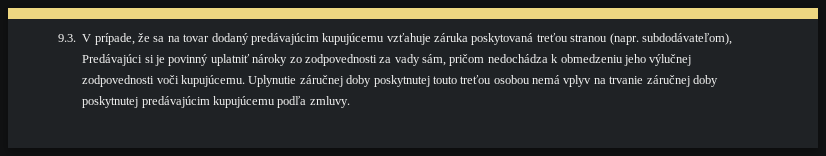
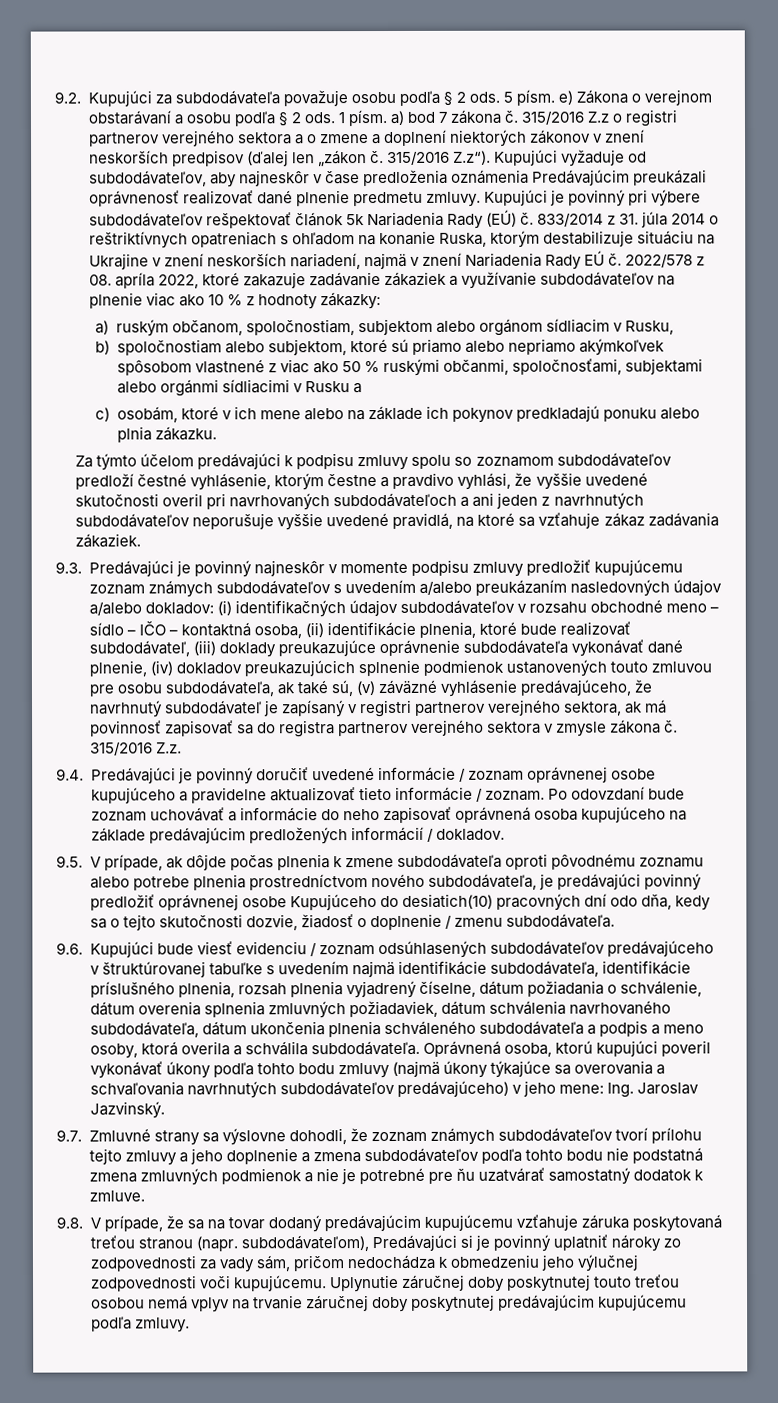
- 9.3. V prípade, že sa na tovar dodaný predávajúcim kupujúcemu vzťahuje záruka poskytovaná treťou stranou (napr. subdodávateľom), Predávajúci si je povinný uplatniť nároky zo zodpovednosti za vady sám, pričom nedochádza k obmedzeniu jeho výlučnej zodpovednosti voči kupujúcemu.
+ 9.2. Kupujúci za subdodávateľa považuje osobu podľa § 2 ods. 5 písm. e) Zákona o verejnom obstarávaní a osobu podľa § 2 ods. 1 písm. a) bod 7 zákona č. 315/2016 Z.z o registri partnerov verejného sektora a o zmene a doplnení niektorých zákonov v znení neskorších predpisov (ďalej len „zákon č. 315/2016 Z.z“). Kupujúci vyžaduje od subdodávateľov, aby najneskôr v čase predloženia oznámenia Predávajúcim preukázali oprávnenosť realizovať dané plnenie predmetu zmluvy. Kupujúci je povinný pri výbere subdodávateľov rešpektovať článok 5k Nariadenia Rady (EÚ) č. 833/2014 z 31. júla 2014 o reštriktívnych opatreniach s ohľadom na konanie Ruska, ktorým destabilizuje situáciu na Ukrajine v znení neskorších nariadení, najmä v znení Nariadenia Rady EÚ č. 2022/578 z 08. apríla 2022, ktoré zakazuje zadávanie zákaziek a využívanie subdodávateľov na plnenie viac ako 10 % z hodnoty zákazky:
+ a) ruským občanom, spoločnostiam, subjektom alebo orgánom sídliacim v Rusku,
+ b) spoločnostiam alebo subjektom, ktoré sú priamo alebo nepriamo akýmkoľvek spôsobom vlastnené z viac ako 50 % ruskými občanmi, spoločnosťami, subjektami alebo orgánmi sídliacimi v Rusku a
+ c) osobám, ktoré v ich mene alebo na základe ich pokynov predkladajú ponuku alebo plnia zákazku.
+ Za týmto účelom predávajúci k podpisu zmluvy spolu so zoznamom subdodávateľov predloží čestné vyhlásenie, ktorým čestne a pravdivo vyhlási, že vyššie uvedené skutočnosti overil pri navrhovaných subdodávateľoch a ani jeden z navrhnutých subdodávateľov neporušuje vyššie uvedené pravidlá, na ktoré sa vzťahuje zákaz zadávania zákaziek.
+ 9.3. Predávajúci je povinný najneskôr v momente podpisu zmluvy predložiť kupujúcemu zoznam známych subdodávateľov s uvedením a/alebo preukázaním nasledovných údajov a/alebo dokladov: (i) identifikačných údajov subdodávateľov v rozsahu obchodné meno – sídlo – IČO – kontaktná osoba, (ii) identifikácie plnenia, ktoré bude realizovať subdodávateľ, (iii) doklady preukazujúce oprávnenie subdodávateľa vykonávať dané plnenie, (iv) dokladov preukazujúcich splnenie podmienok ustanovených touto zmluvou pre osobu subdodávateľa, ak také sú, (v) záväzné vyhlásenie predávajúceho, že navrhnutý subdodávateľ je zapísaný v registri partnerov verejného sektora, ak má povinnosť zapisovať sa do registra partnerov verejného sektora v zmysle zákona č. 315/2016 Z.z.
+ 9.4. Predávajúci je povinný doručiť uvedené informácie / zoznam oprávnenej osobe kupujúceho a pravidelne aktualizovať tieto informácie / zoznam. Po odovzdaní bude zoznam uchovávať a informácie do neho zapisovať oprávnená osoba kupujúceho na základe predávajúcim predložených informácií / dokladov.
+ 9.5. V prípade, ak dôjde počas plnenia k zmene subdodávateľa oproti pôvodnému zoznamu alebo potrebe plnenia prostredníctvom nového subdodávateľa, je predávajúci povinný predložiť oprávnenej osobe Kupujúceho do desiatich(10) pracovných dní odo dňa, kedy sa o tejto skutočnosti dozvie, žiadosť o doplnenie / zmenu subdodávateľa.
+ 9.6. Kupujúci bude viesť evidenciu / zoznam odsúhlasených subdodávateľov predávajúceho v štruktúrovanej tabuľke s uvedením najmä identifikácie subdodávateľa, identifikácie príslušného plnenia, rozsah plnenia vyjadrený číselne, dátum požiadania o schválenie, dátum overenia splnenia zmluvných požiadaviek, dátum schválenia navrhovaného subdodávateľa, dátum ukončenia plnenia schváleného subdodávateľa a podpis a meno osoby, ktorá overila a schválila subdodávateľa. Oprávnená osoba, ktorú kupujúci poveril vykonávať úkony podľa tohto bodu zmluvy (najmä úkony týkajúce sa overovania a schvaľovania navrhnutých subdodávateľov predávajúceho) v jeho mene: Ing. Jaroslav Jazvinský.
+ 9.7. Zmluvné strany sa výslovne dohodli, že zoznam známych subdodávateľov tvorí prílohu tejto zmluvy a jeho doplnenie a zmena subdodávateľov podľa tohto bodu nie podstatná zmena zmluvných podmienok a nie je potrebné pre ňu uzatvárať samostatný dodatok k zmluve.
+ 9.8. V prípade, že sa na tovar dodaný predávajúcim kupujúcemu vzťahuje záruka poskytovaná treťou stranou (napr. subdodávateľom), Predávajúci si je povinný uplatniť nároky zo zodpovednosti za vady sám, pričom nedochádza k obmedzeniu jeho výlučnej zodpovednosti voči kupujúcemu.

